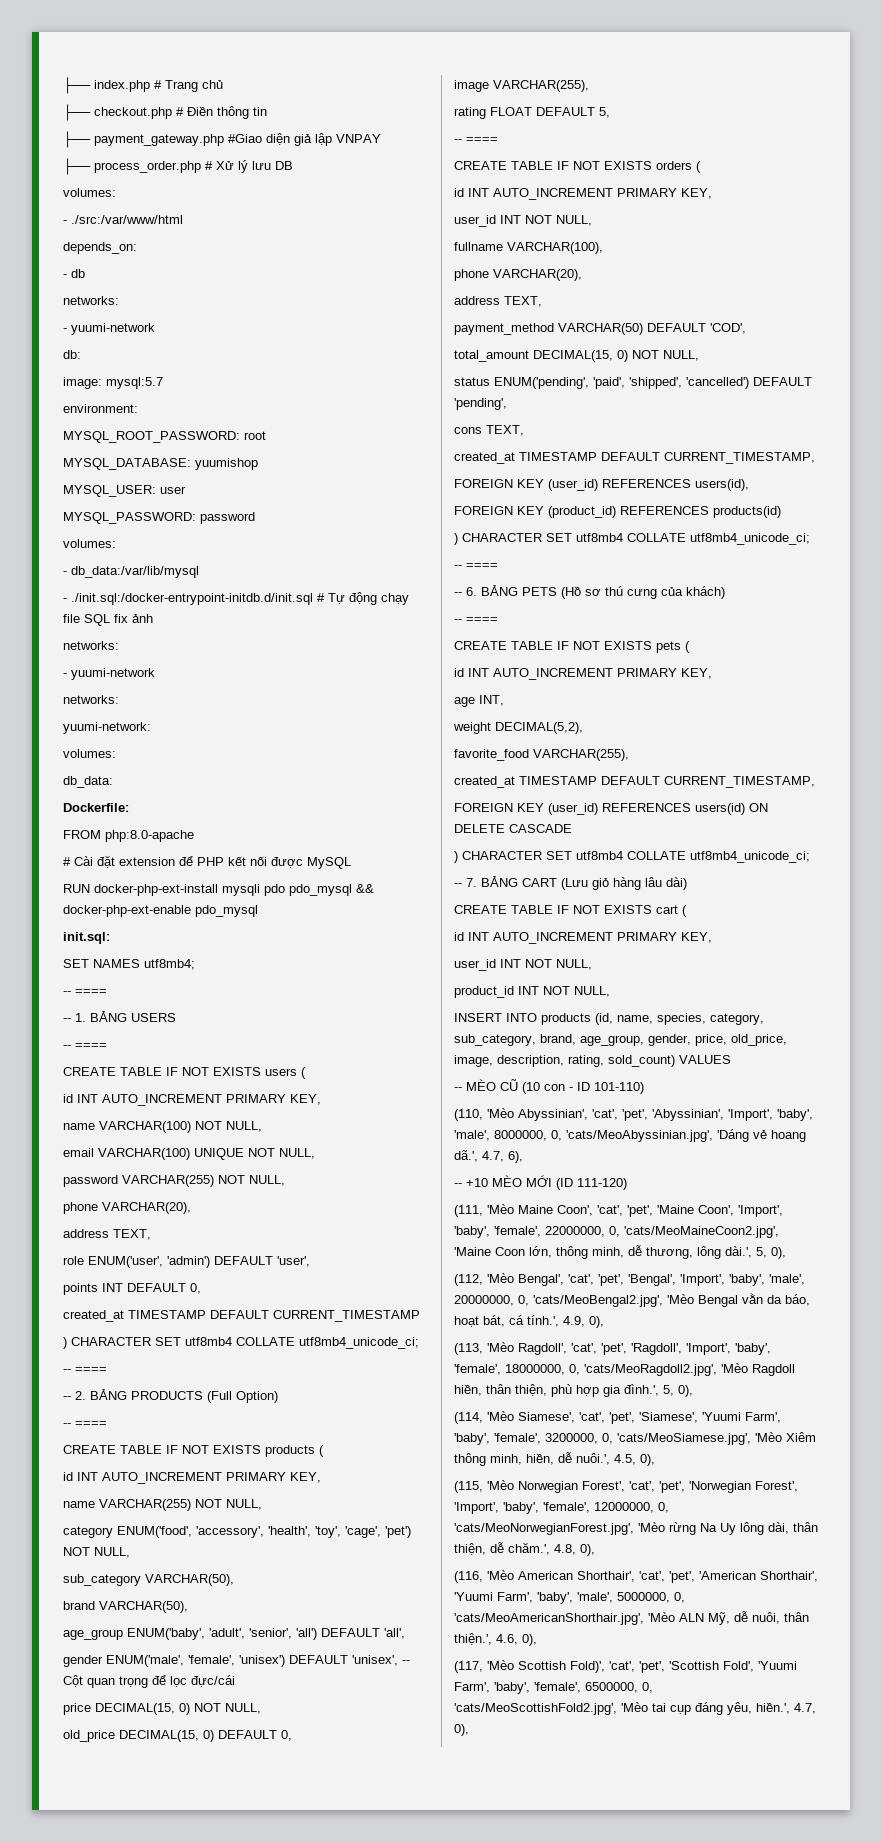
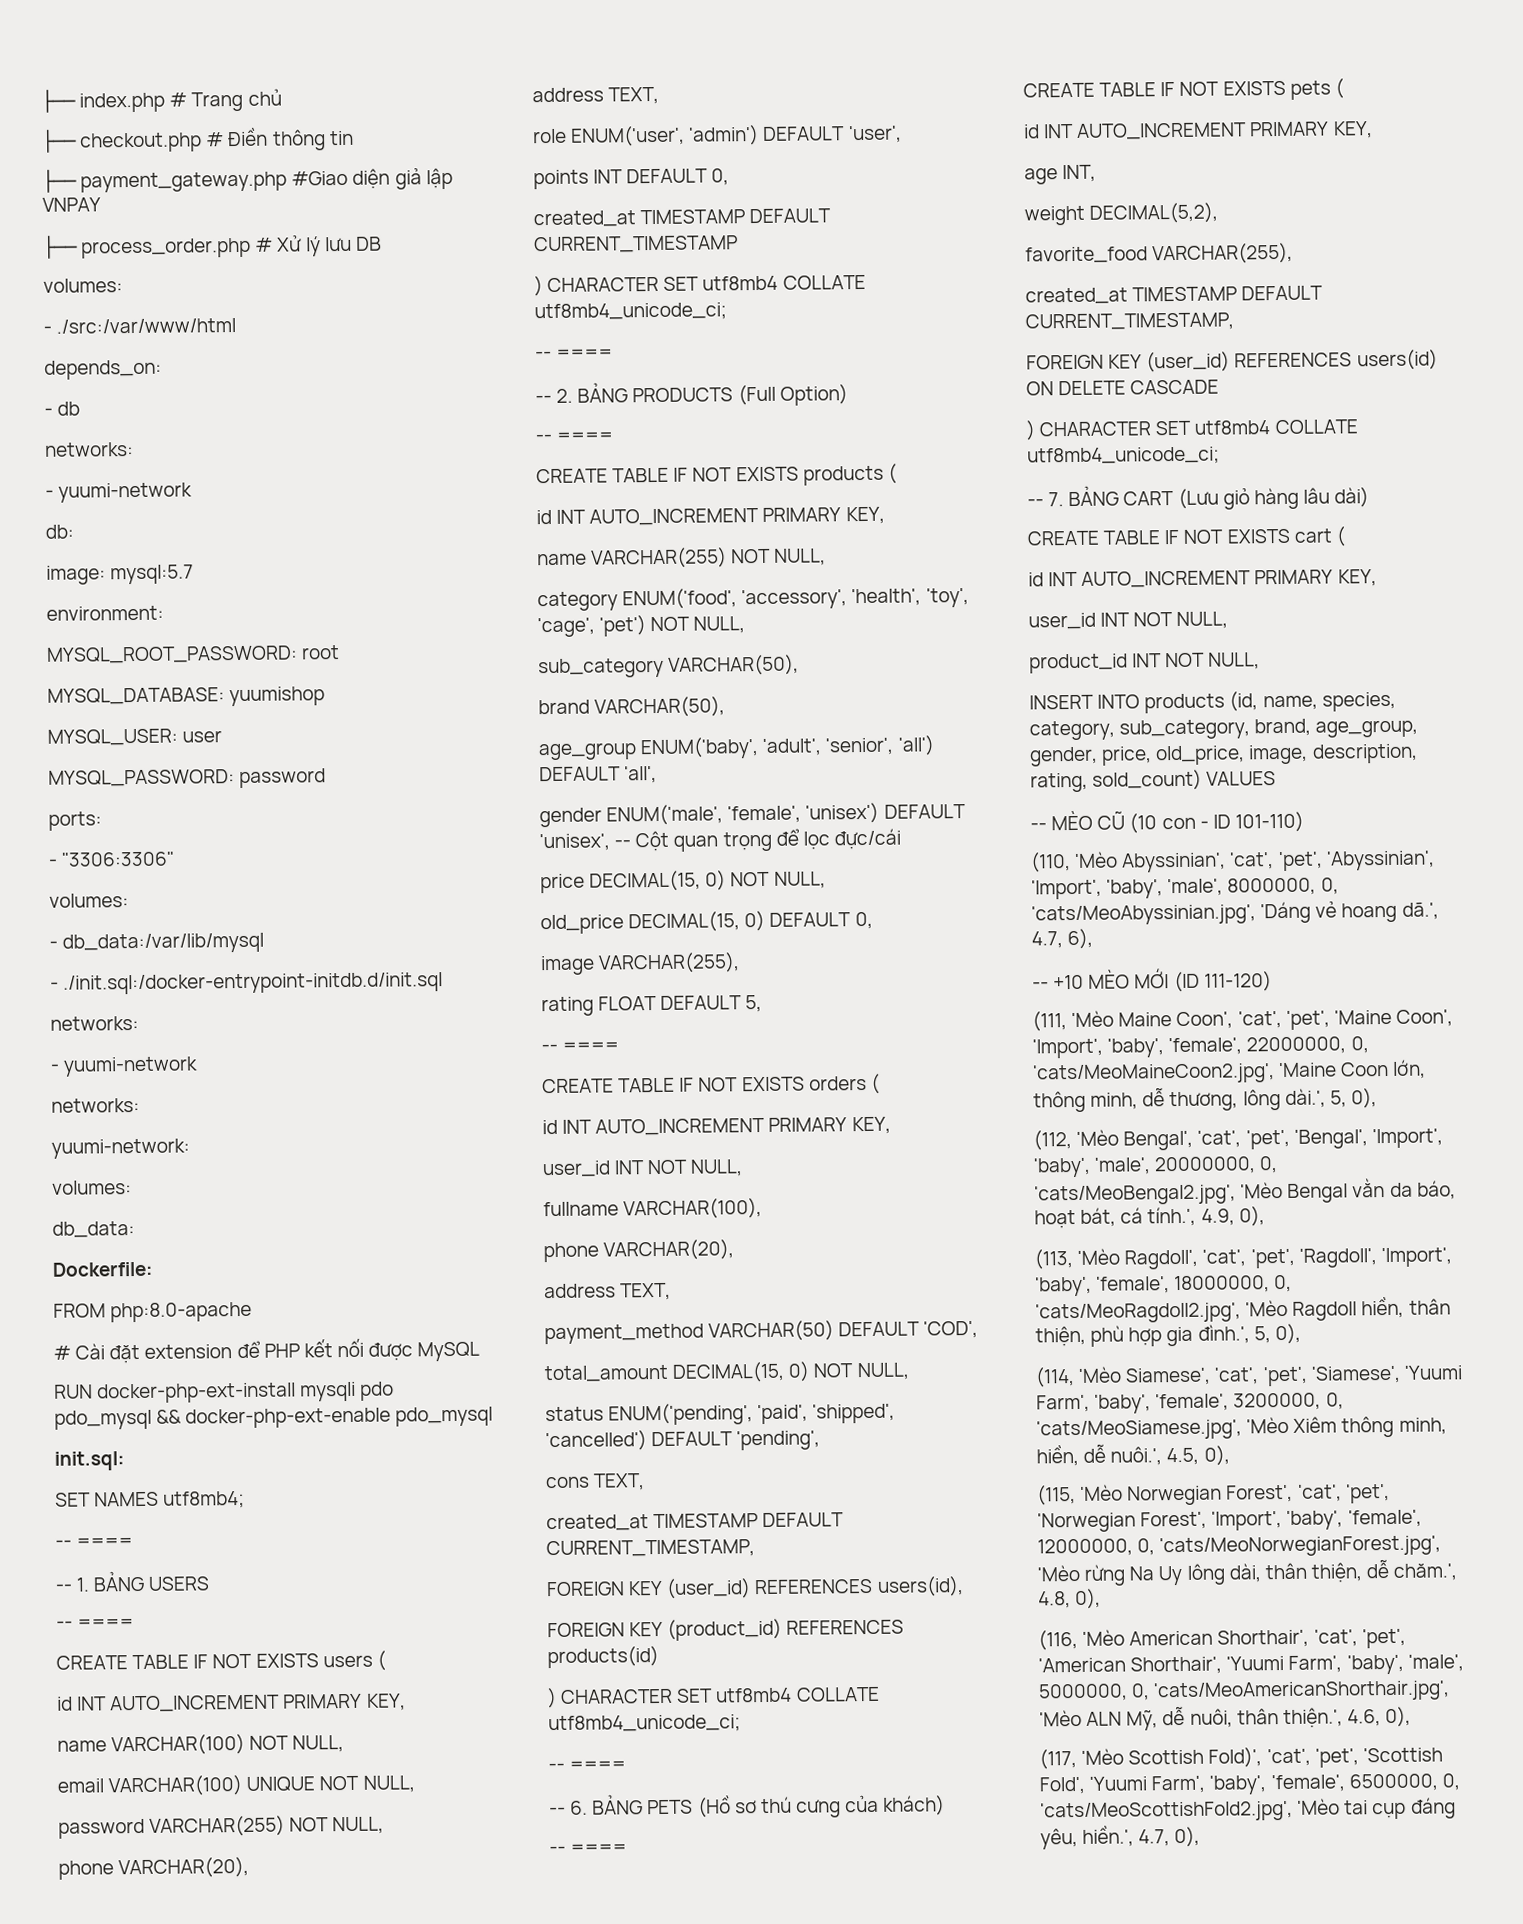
+ ports:
+ - "3306:3306"
- - ./init.sql:/docker-entrypoint-initdb.d/init.sql # Tự động chạy file SQL fix ảnh
+ - ./init.sql:/docker-entrypoint-initdb.d/init.sql

